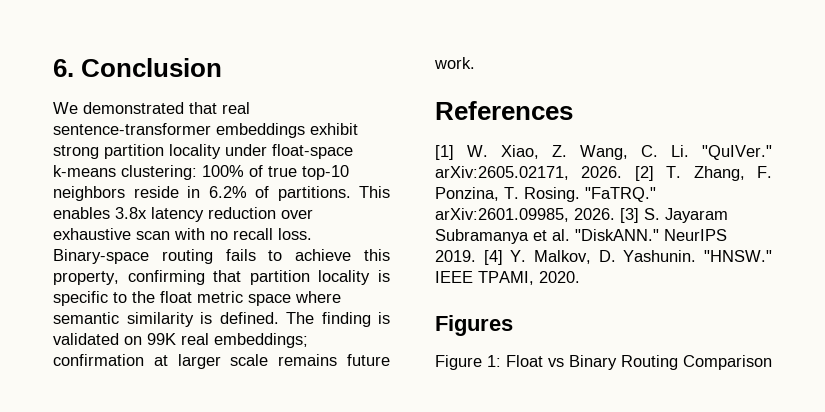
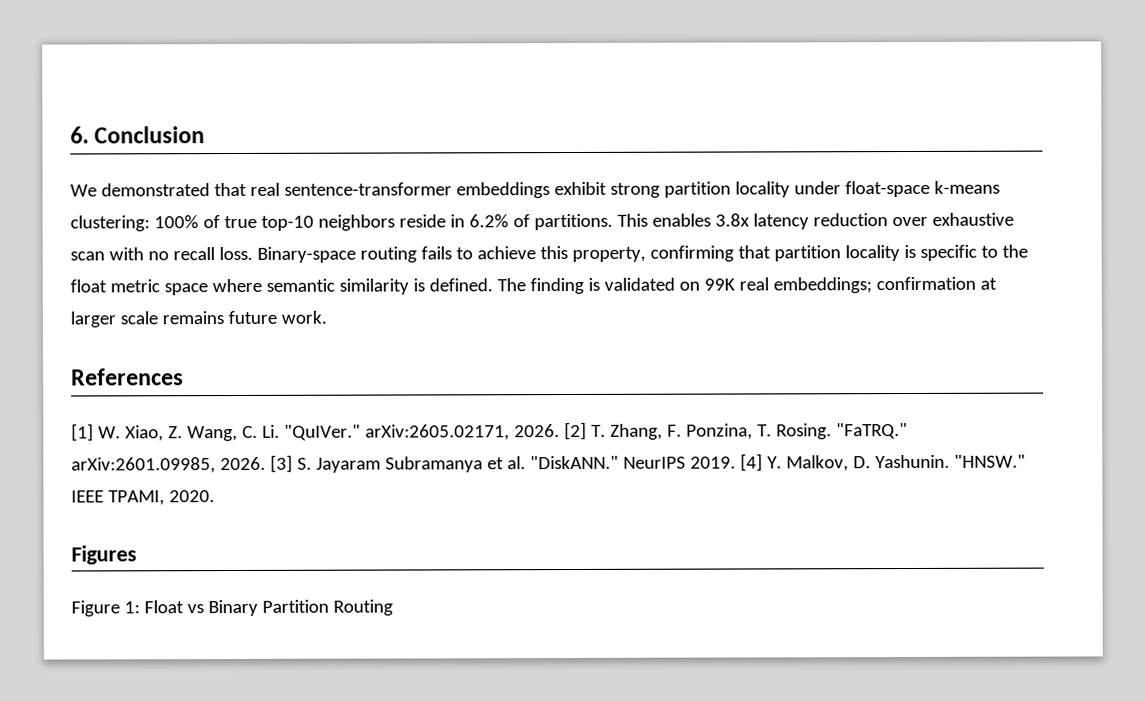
- Figure 1: Float vs Binary Routing Comparison
+ Figure 1: Float vs Binary Partition Routing

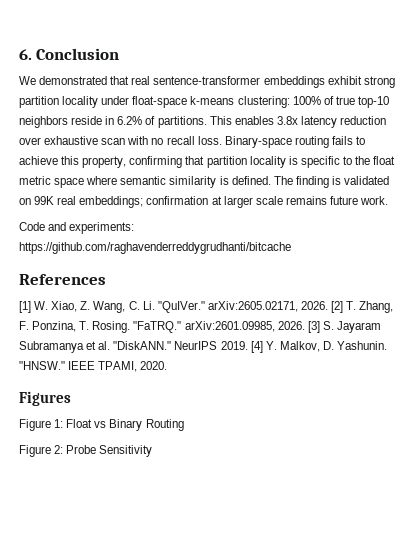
+ Code and experiments: https://github.com/raghavenderreddygrudhanti/bitcache
- Figure 1: Float vs Binary Partition Routing
+ Figure 1: Float vs Binary Routing
+ Figure 2: Probe Sensitivity

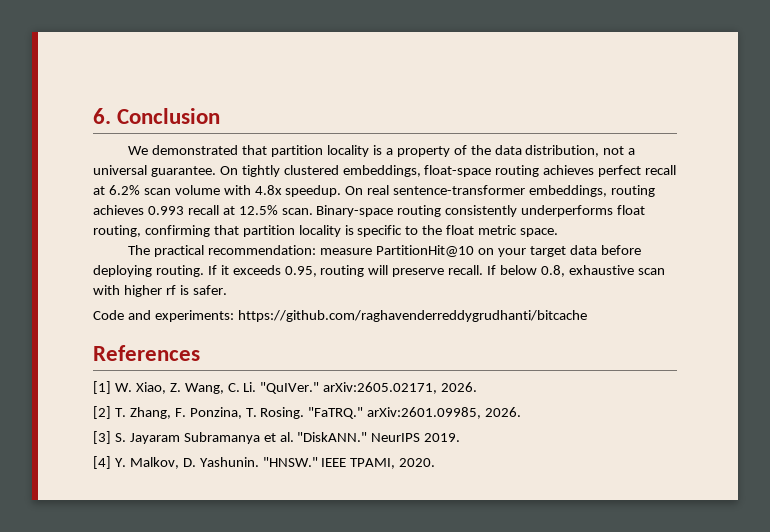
- We demonstrated that real sentence-transformer embeddings exhibit strong partition locality under float-space k-means clustering: 100% of true top-10 neighbors reside in 6.2% of partitions. This enables 3.8x latency reduction over exhaustive scan with no recall loss. Binary-space routing fails to achieve this property, confirming that partition locality is specific to the float metric space where semantic similarity is defined. The finding is validated on 99K real embeddings; confirmation at larger scale remains future work.
+ We demonstrated that partition locality is a property of the data distribution, not a universal guarantee. On tightly clustered embeddings, float-space routing achieves perfect recall at 6.2% scan volume with 4.8x speedup. On real sentence-transformer embeddings, routing achieves 0.993 recall at 12.5% scan. Binary-space routing consistently underperforms float routing, confirming that partition locality is specific to the float metric space.
+ The practical recommendation: measure PartitionHit@10 on your target data before deploying routing. If it exceeds 0.95, routing will preserve recall. If below 0.8, exhaustive scan with higher rf is safer.
- [1] W. Xiao, Z. Wang, C. Li. "QuIVer." arXiv:2605.02171, 2026. [2] T. Zhang, F. Ponzina, T. Rosing.
+ [1] W. Xiao, Z. Wang, C. Li. "QuIVer." arXiv:2605.02171, 2026.
+ [2] T. Zhang, F. Ponzina, T. Rosing.
- "FaTRQ." arXiv:2601.09985, 2026. [3] S. Jayaram Subramanya et al. "DiskANN."
+ "FaTRQ." arXiv:2601.09985, 2026.
+ [3] S. Jayaram Subramanya et al. "DiskANN."
- NeurIPS 2019. [4] Y. Malkov, D. Yashunin.
+ NeurIPS 2019.
+ [4] Y. Malkov, D. Yashunin.
- Figures
- Figure 1: Float vs Binary Routing
- Figure 2: Probe Sensitivity

